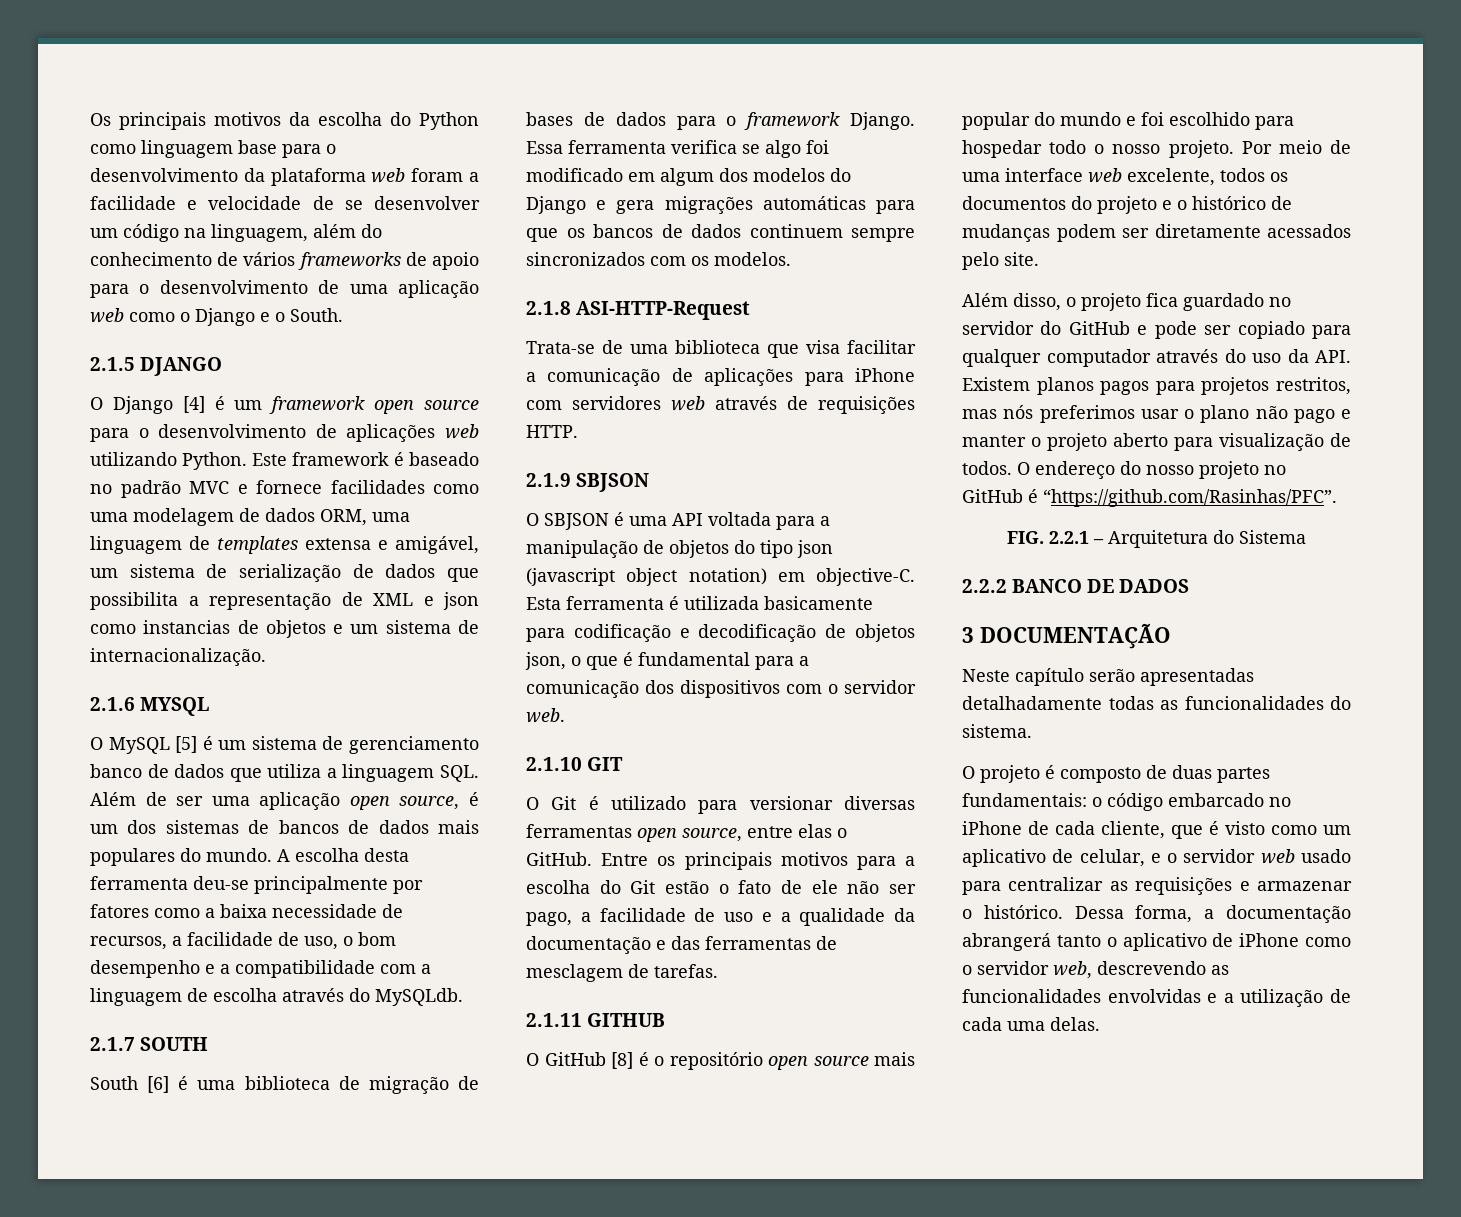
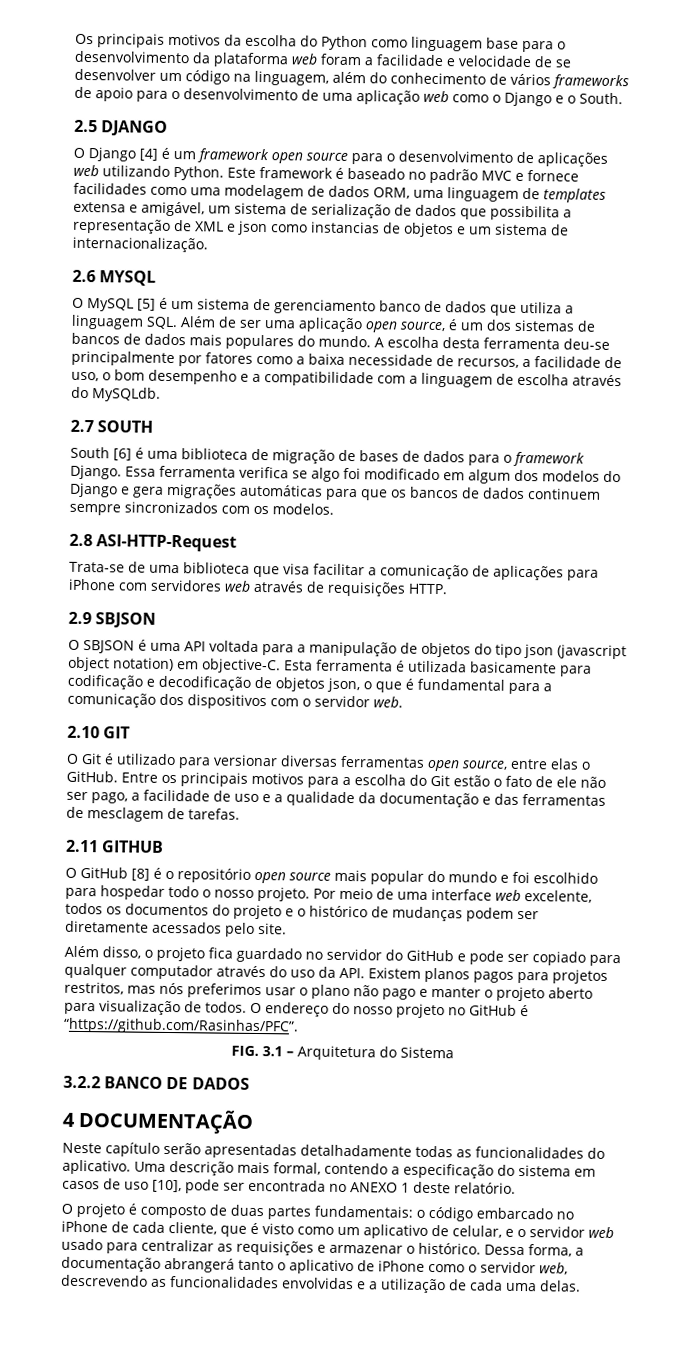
- 2.1.5 DJANGO
+ 2.5 DJANGO
- 2.1.6 MYSQL
+ 2.6 MYSQL
- 2.1.7 SOUTH
+ 2.7 SOUTH
- 2.1.8 ASI-HTTP-Request
+ 2.8 ASI-HTTP-Request
- 2.1.9 SBJSON
+ 2.9 SBJSON
- 2.1.10 GIT
+ 2.10 GIT
- 2.1.11 GITHUB
+ 2.11 GITHUB
- FIG. 2.2.1 – Arquitetura do Sistema
+ FIG. 3.1 – Arquitetura do Sistema
- 2.2.2 BANCO DE DADOS
+ 3.2.2 BANCO DE DADOS
- 3 DOCUMENTAÇÃO
+ 4 DOCUMENTAÇÃO
- Neste capítulo serão apresentadas detalhadamente todas as funcionalidades do sistema.
+ Neste capítulo serão apresentadas detalhadamente todas as funcionalidades do aplicativo. Uma descrição mais formal, contendo a especificação do sistema em casos de uso [10], pode ser encontrada no ANEXO 1 deste relatório.

